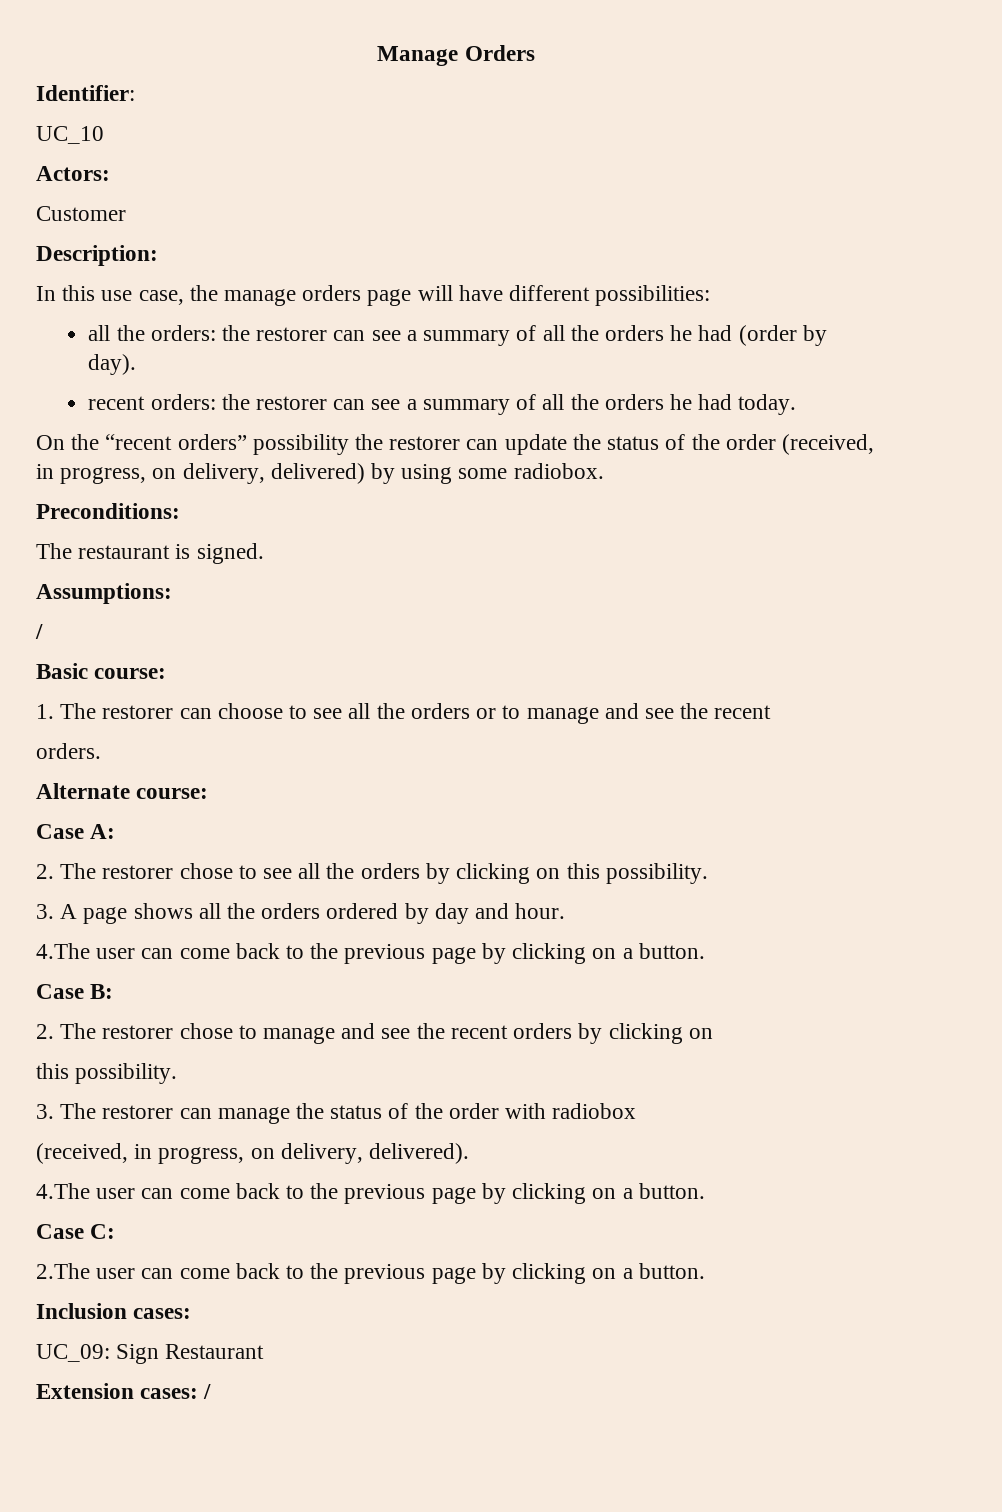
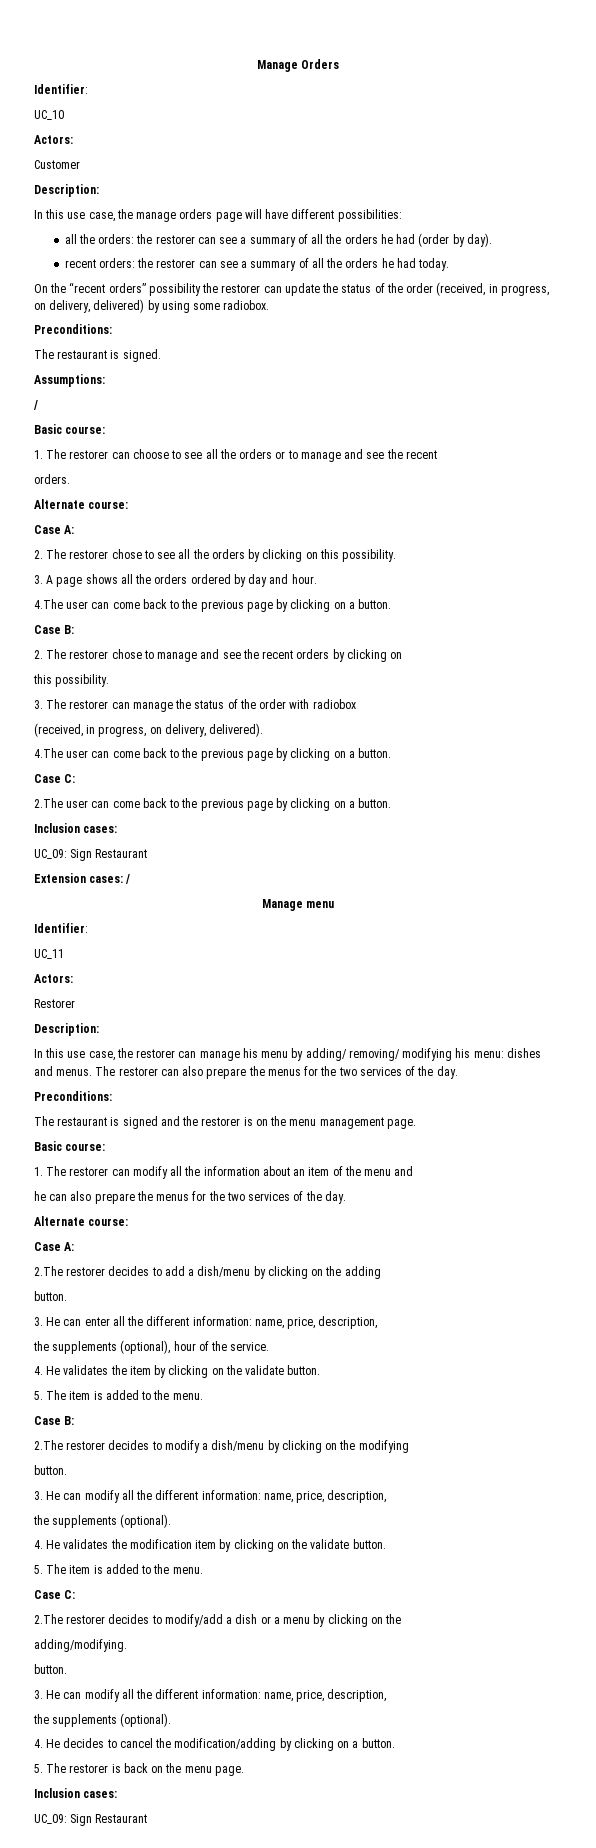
+ Manage menu
+ Identifier:
+ UC_11
+ Actors:
+ Restorer
+ Description:
+ In this use case, the restorer can manage his menu by adding/ removing/ modifying his menu: dishes and menus. The restorer can also prepare the menus for the two services of the day.
+ Preconditions:
+ The restaurant is signed and the restorer is on the menu management page.
+ Basic course:
+ 1. The restorer can modify all the information about an item of the menu and
+ he can also prepare the menus for the two services of the day.
+ Alternate course:
+ Case A:
+ 2.The restorer decides to add a dish/menu by clicking on the adding
+ button.
+ 3. He can enter all the different information: name, price, description,
+ the supplements (optional), hour of the service.
+ 4. He validates the item by clicking on the validate button.
+ 5. The item is added to the menu.
+ Case B:
+ 2.The restorer decides to modify a dish/menu by clicking on the modifying
+ button.
+ 3. He can modify all the different information: name, price, description,
+ the supplements (optional).
+ 4. He validates the modification item by clicking on the validate button.
+ 5. The item is added to the menu.
+ Case C:
+ 2.The restorer decides to modify/add a dish or a menu by clicking on the
+ adding/modifying.
+ button.
+ 3. He can modify all the different information: name, price, description,
+ the supplements (optional).
+ 4. He decides to cancel the modification/adding by clicking on a button.
+ 5. The restorer is back on the menu page.
+ Inclusion cases:
+ UC_09: Sign Restaurant

